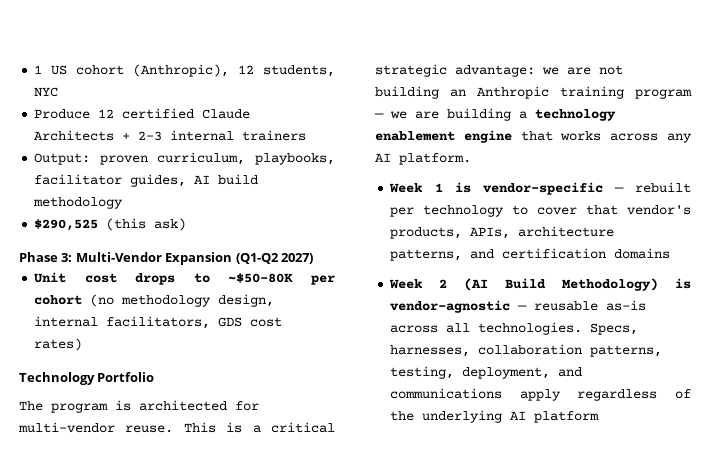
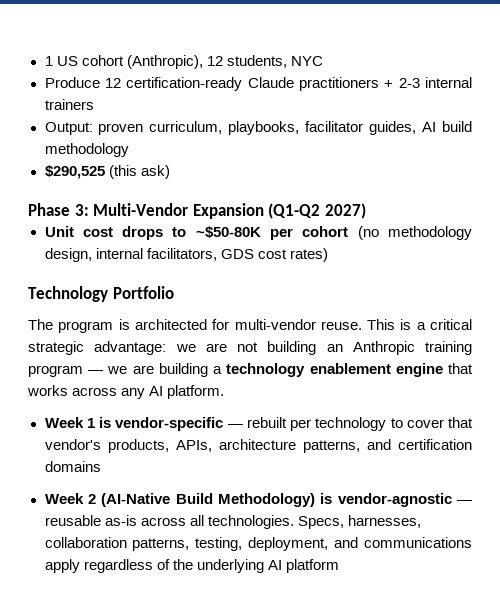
- Produce 12 certified Claude Architects + 2-3 internal trainers
+ Produce 12 certification-ready Claude practitioners + 2-3 internal trainers
- Week 2 (AI Build Methodology) is vendor-agnostic — reusable as-is across all technologies.
+ Week 2 (AI-Native Build Methodology) is vendor-agnostic — reusable as-is across all technologies.

